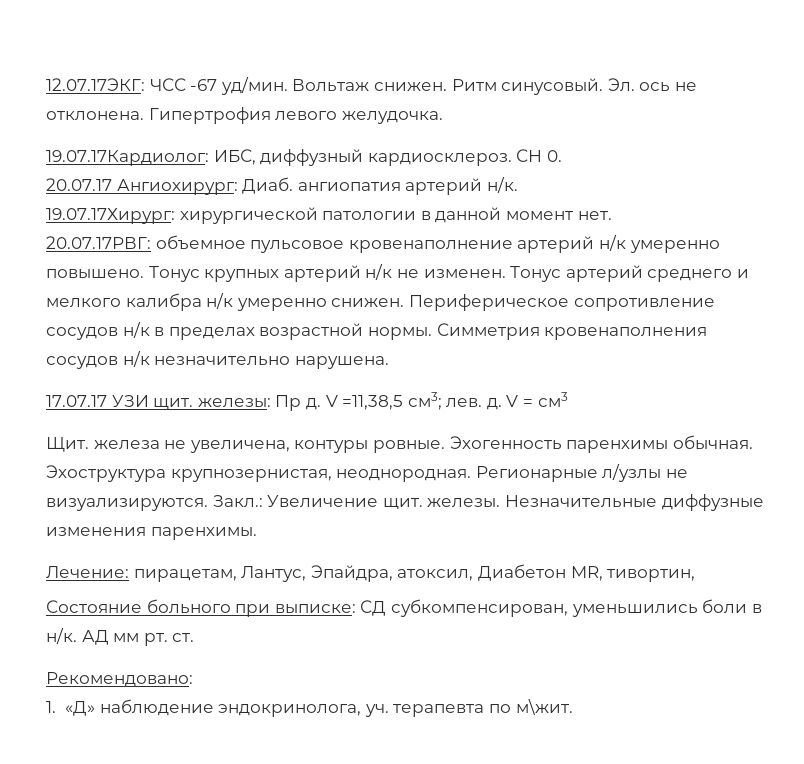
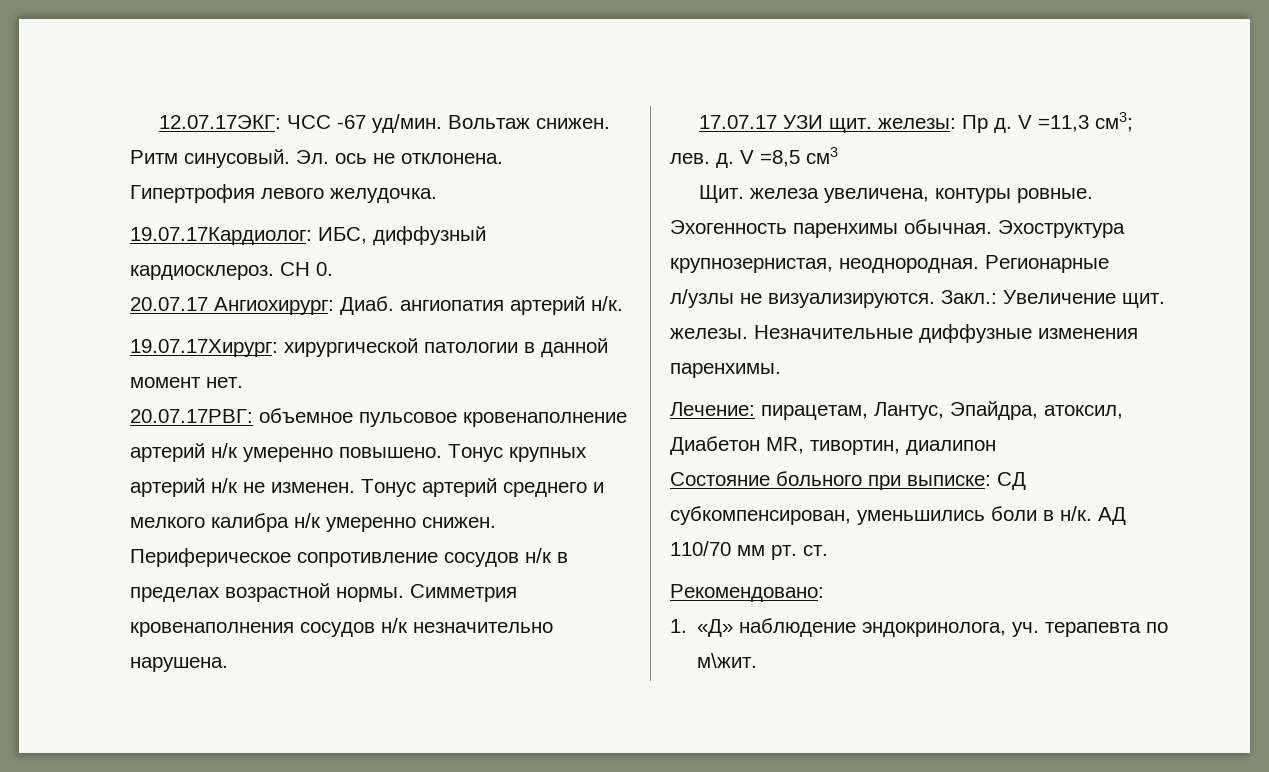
- V =11,38,5 см3; лев. д.
+ V =11,3 см3; лев. д.
- V = см3
+ V =8,5 см3
- Щит. железа не увеличена, контуры ровные.
+ Щит. железа увеличена, контуры ровные.
- Лечение: пирацетам, Лантус, Эпайдра, атоксил, Диабетон MR, тивортин,
+ Лечение: пирацетам, Лантус, Эпайдра, атоксил, Диабетон MR, тивортин, диалипон
- АД мм рт. ст.
+ АД 110/70 мм рт. ст.

